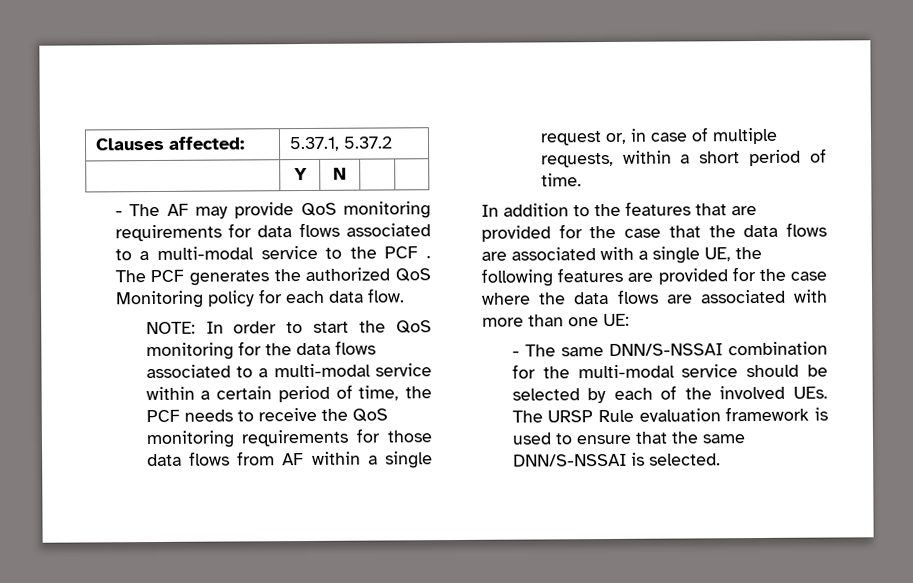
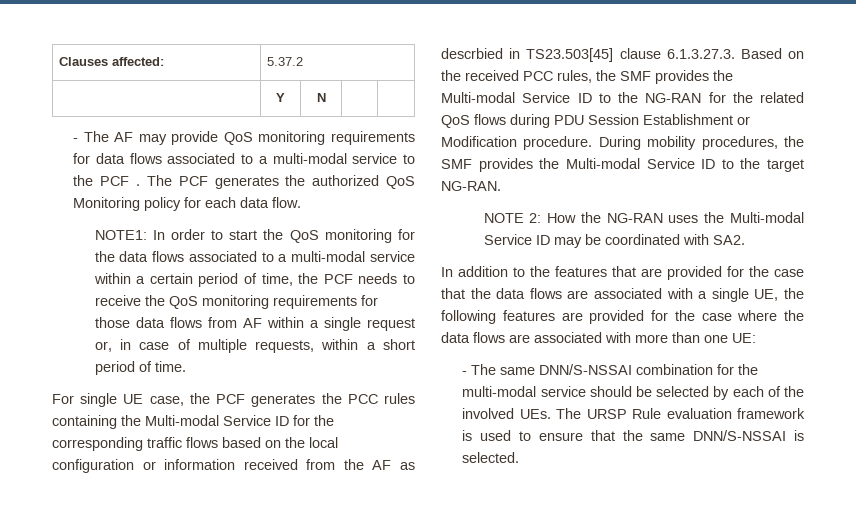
- Clauses affected: | 5.37.1, 5.37.2
+ Clauses affected: | 5.37.2
- NOTE: In order to start the QoS monitoring for the data flows associated to a multi-modal service within a certain period of time, the PCF needs to receive the QoS monitoring requirements for those data flows from AF within a single request or, in case of multiple requests, within a short period of time.
+ NOTE1: In order to start the QoS monitoring for the data flows associated to a multi-modal service within a certain period of time, the PCF needs to receive the QoS monitoring requirements for those data flows from AF within a single request or, in case of multiple requests, within a short period of time.
+ For single UE case, the PCF generates the PCC rules containing the Multi-modal Service ID for the corresponding traffic flows based on the local configuration or information received from the AF as descrbied in TS23.503[45] clause 6.1.3.27.3. Based on the received PCC rules, the SMF provides the Multi-modal Service ID to the NG-RAN for the related QoS flows during PDU Session Establishment or Modification procedure. During mobility procedures, the SMF provides the Multi-modal Service ID to the target NG-RAN.
+ NOTE 2: How the NG-RAN uses the Multi-modal Service ID may be coordinated with SA2.

